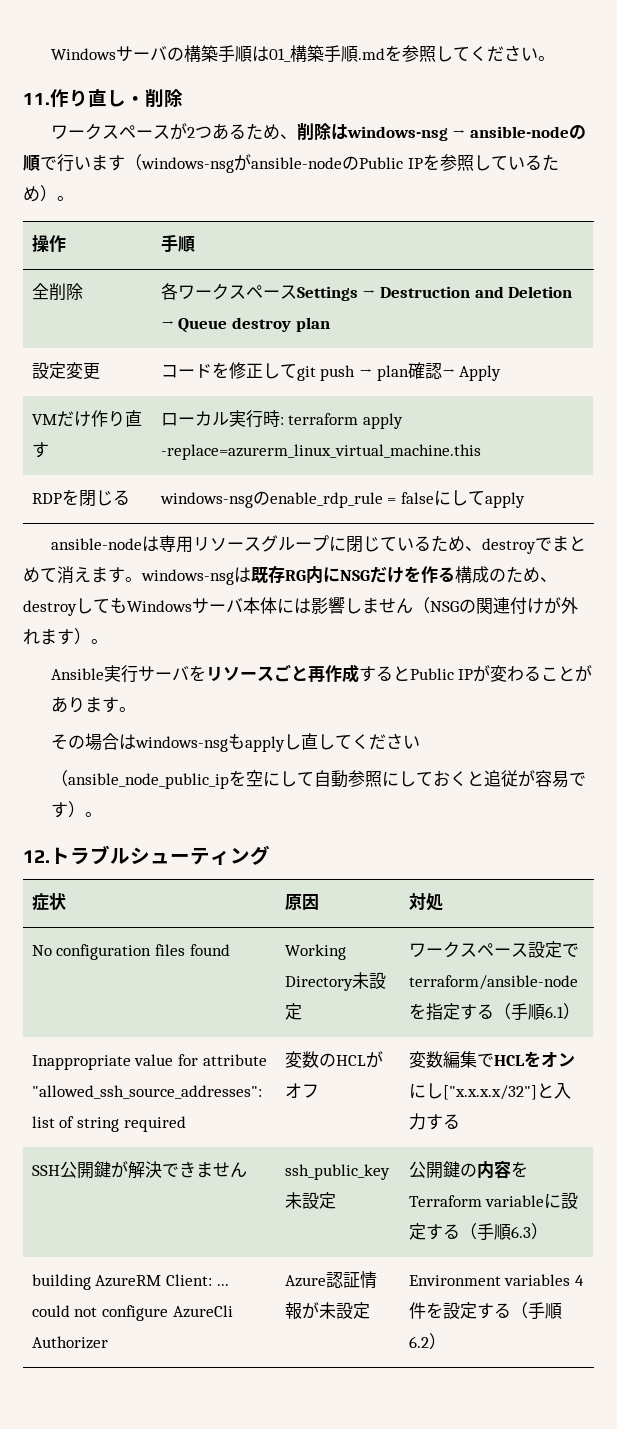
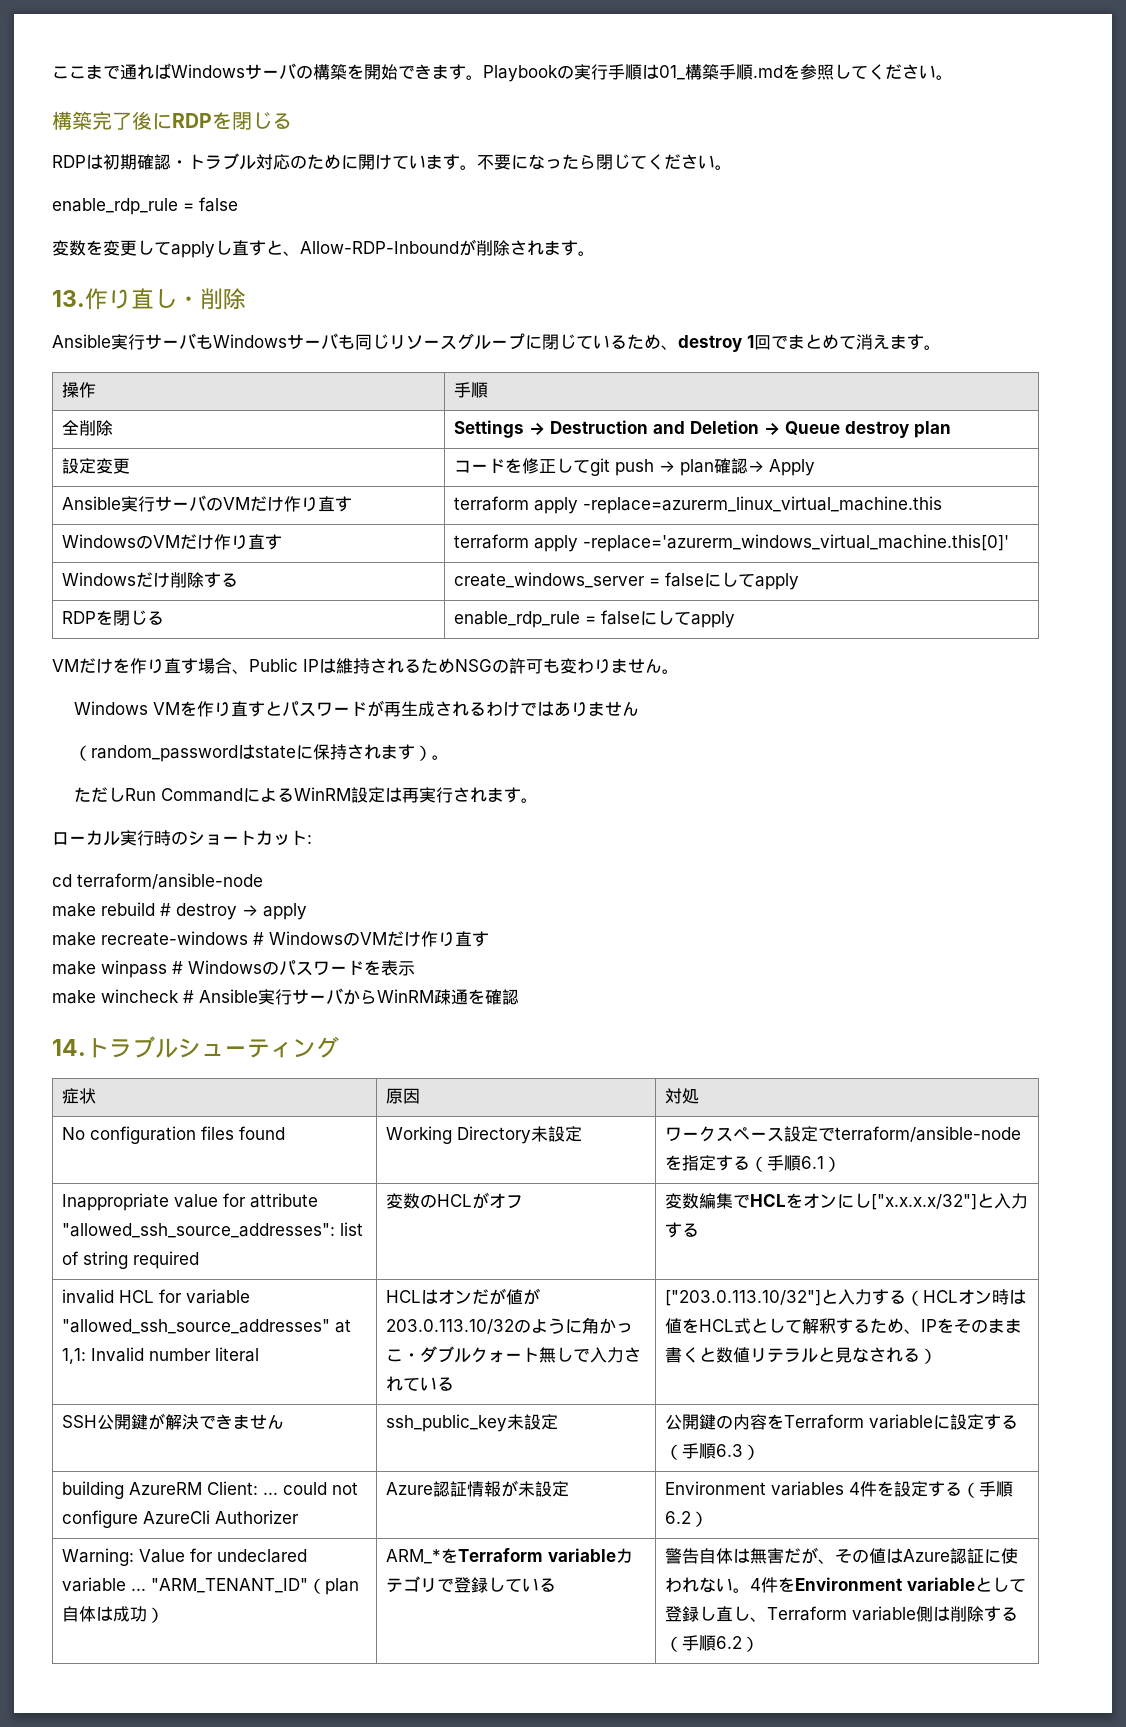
- Windowsサーバの構築手順は01_構築手順.mdを参照してください。
+ ここまで通ればWindowsサーバの構築を開始できます。Playbookの実行手順は01_構築手順.mdを参照してください。
- 11.作り直し・削除
- ワークスペースが2つあるため、削除はwindows-nsg → ansible-nodeの順で行います（windows-nsgがansible-nodeのPublic IPを参照しているため）。
+ 構築完了後にRDPを閉じる
+ RDPは初期確認・トラブル対応のために開けています。不要になったら閉じてください。
+ enable_rdp_rule = false
+ 変数を変更してapplyし直すと、Allow-RDP-Inboundが削除されます。
+ 13.作り直し・削除
+ Ansible実行サーバもWindowsサーバも同じリソースグループに閉じているため、destroy 1回でまとめて消えます。
- 全削除 | 各ワークスペースSettings → Destruction and Deletion → Queue destroy plan
+ 全削除 | Settings → Destruction and Deletion → Queue destroy plan
- VMだけ作り直す | ローカル実行時: terraform apply -replace=azurerm_linux_virtual_machine.this
+ Ansible実行サーバのVMだけ作り直す | terraform apply -replace=azurerm_linux_virtual_machine.this
+ WindowsのVMだけ作り直す | terraform apply -replace='azurerm_windows_virtual_machine.this[0]'
+ Windowsだけ削除する | create_windows_server = falseにしてapply
- RDPを閉じる | windows-nsgのenable_rdp_rule = falseにしてapply
+ RDPを閉じる | enable_rdp_rule = falseにしてapply
- ansible-nodeは専用リソースグループに閉じているため、destroyでまとめて消えます。windows-nsgは既存RG内にNSGだけを作る構成のため、destroyしてもWindowsサーバ本体には影響しません（NSGの関連付けが外れます）。
- Ansible実行サーバをリソースごと再作成するとPublic IPが変わることがあります。
- その場合はwindows-nsgもapplyし直してください
- （ansible_node_public_ipを空にして自動参照にしておくと追従が容易です）。
- 12.トラブルシューティング
+ VMだけを作り直す場合、Public IPは維持されるためNSGの許可も変わりません。
+ Windows VMを作り直すとパスワードが再生成されるわけではありません
+ （random_passwordはstateに保持されます）。
+ ただしRun CommandによるWinRM設定は再実行されます。
+ ローカル実行時のショートカット:
+ cd terraform/ansible-node
+ make rebuild # destroy → apply
+ make recreate-windows # WindowsのVMだけ作り直す
+ make winpass # Windowsのパスワードを表示
+ make wincheck # Ansible実行サーバからWinRM疎通を確認
+ 14.トラブルシューティング
+ invalid HCL for variable "allowed_ssh_source_addresses" at 1,1: Invalid number literal | HCLはオンだが値が203.0.113.10/32のように角かっこ・ダブルクォート無しで入力されている | ["203.0.113.10/32"]と入力する（HCLオン時は値をHCL式として解釈するため、IPをそのまま書くと数値リテラルと見なされる）
+ Warning: Value for undeclared variable ... "ARM_TENANT_ID"（plan自体は成功） | ARM_*をTerraform variableカテゴリで登録している | 警告自体は無害だが、その値はAzure認証に使われない。4件をEnvironment variableとして登録し直し、Terraform variable側は削除する（手順6.2）

